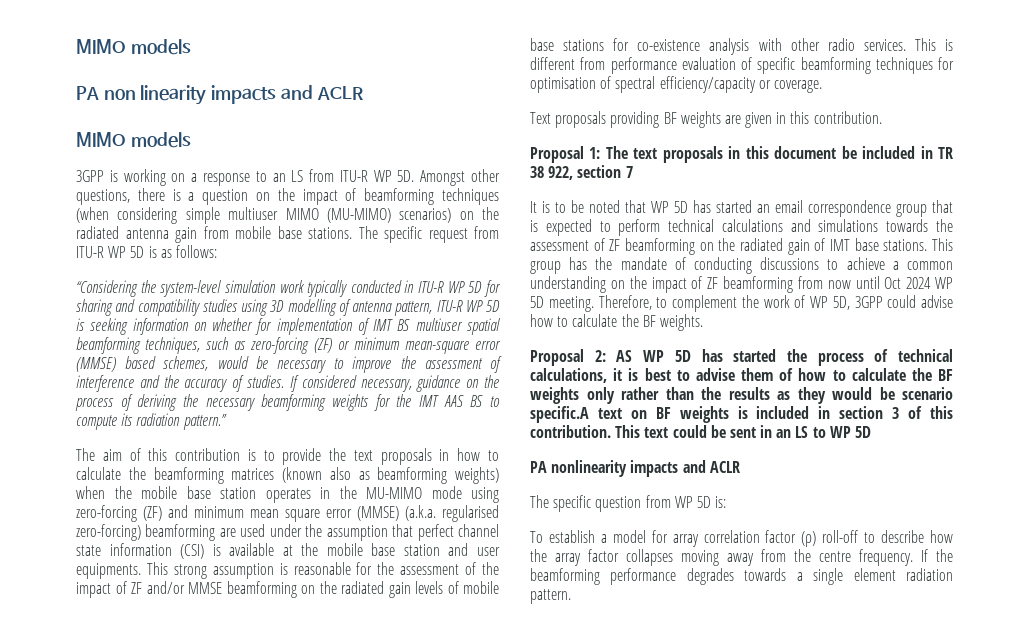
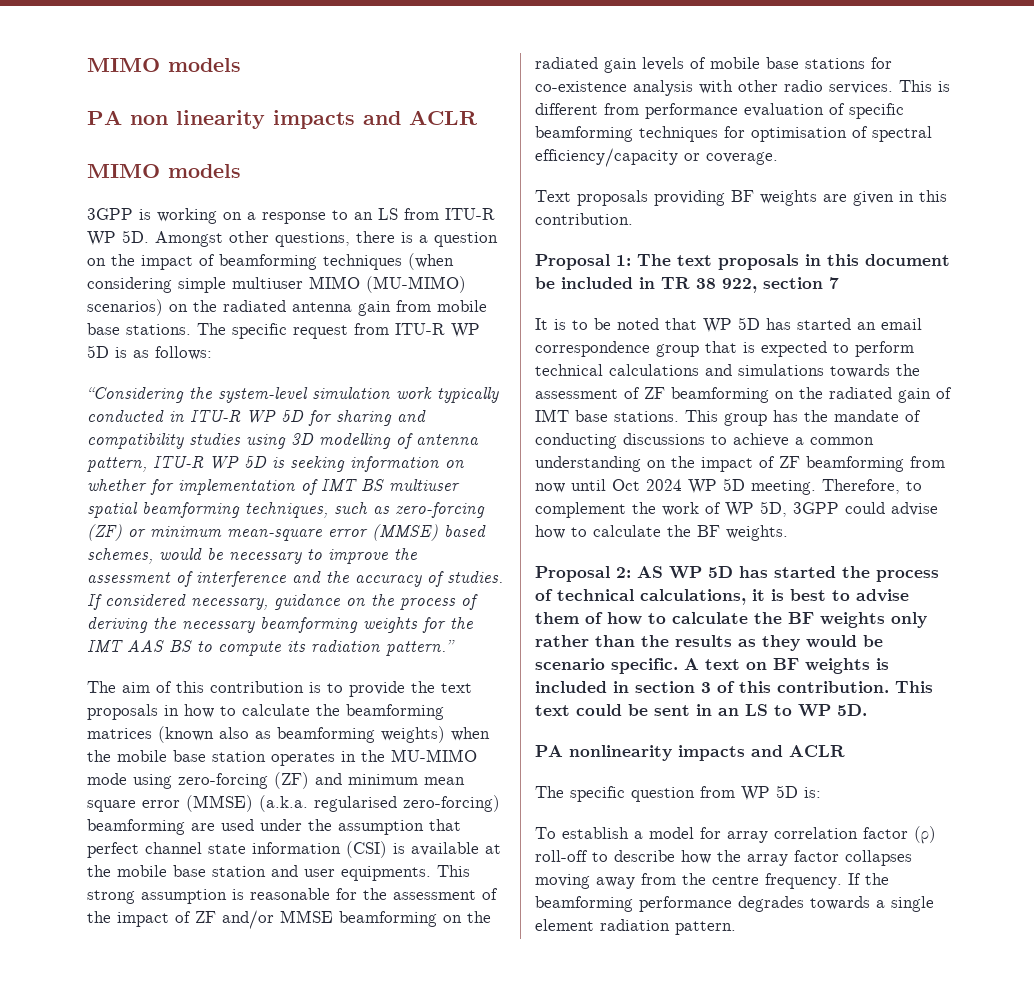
- Proposal 2: AS WP 5D has started the process of technical calculations, it is best to advise them of how to calculate the BF weights only rather than the results as they would be scenario specific.A text on BF weights is included in section 3 of this contribution.
+ Proposal 2: AS WP 5D has started the process of technical calculations, it is best to advise them of how to calculate the BF weights only rather than the results as they would be scenario specific. A text on BF weights is included in section 3 of this contribution.
- This text could be sent in an LS to WP 5D
+ This text could be sent in an LS to WP 5D.

